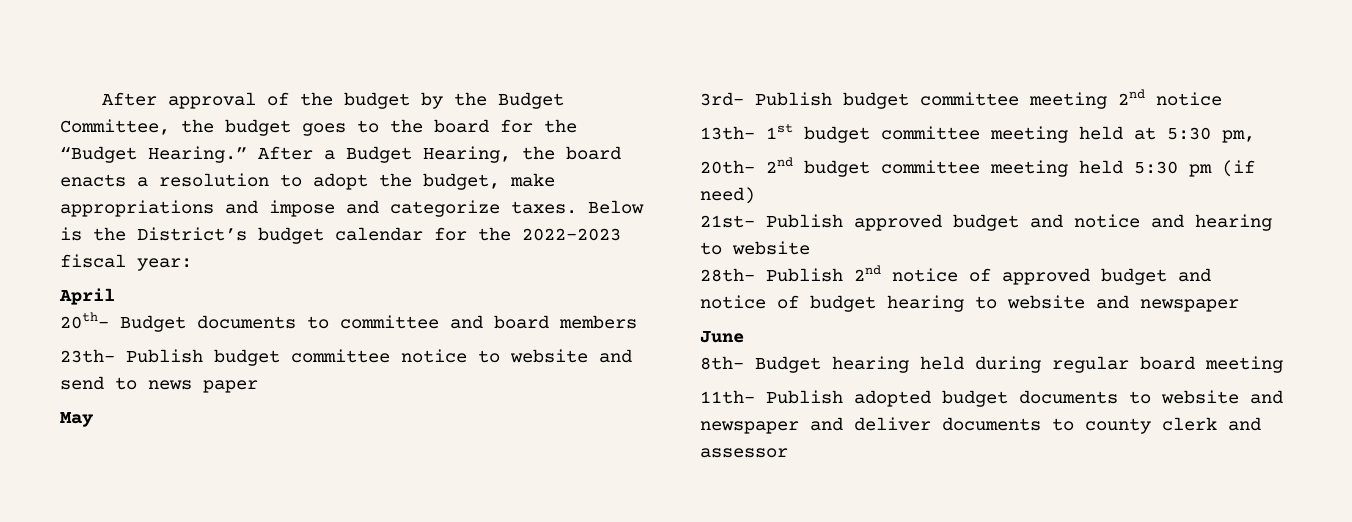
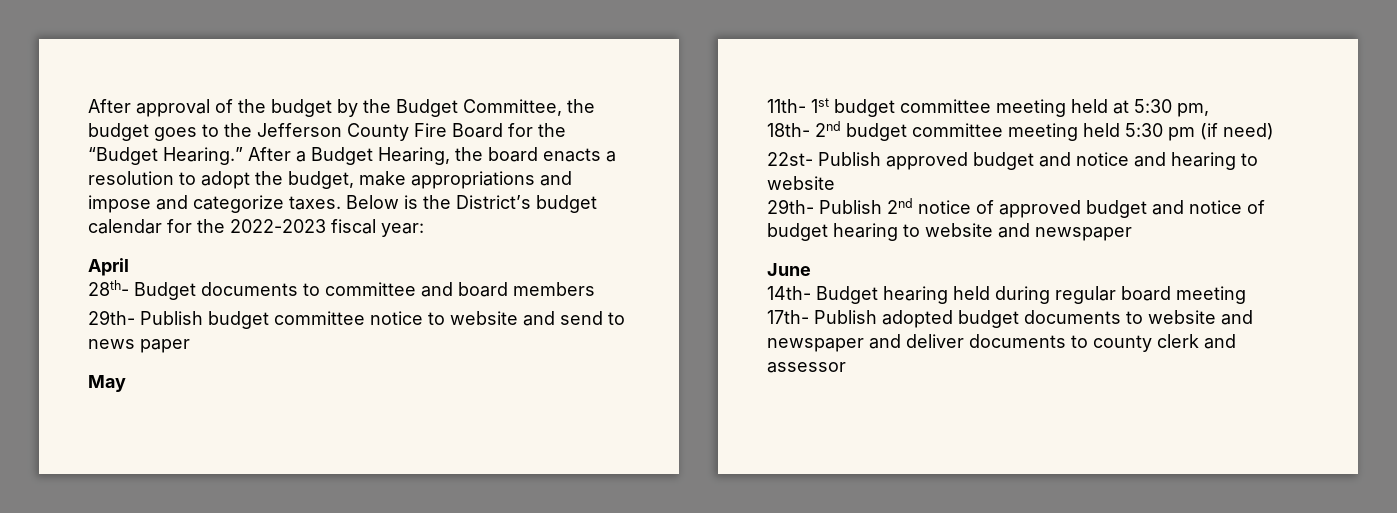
- After approval of the budget by the Budget Committee, the budget goes to the board for the “Budget Hearing.”
+ After approval of the budget by the Budget Committee, the budget goes to the Jefferson County Fire Board for the “Budget Hearing.”
- 20th- Budget documents to committee and board members
+ 28th- Budget documents to committee and board members
- 23th- Publish budget committee notice to website and send to news paper
+ 29th- Publish budget committee notice to website and send to news paper
- 3rd- Publish budget committee meeting 2nd notice
- 13th- 1st budget committee meeting held at 5:30 pm,
+ 11th- 1st budget committee meeting held at 5:30 pm,
- 20th- 2nd budget committee meeting held 5:30 pm (if need)
+ 18th- 2nd budget committee meeting held 5:30 pm (if need)
- 21st- Publish approved budget and notice and hearing to website
+ 22st- Publish approved budget and notice and hearing to website
- 28th- Publish 2nd notice of approved budget and notice of budget hearing to website and newspaper
+ 29th- Publish 2nd notice of approved budget and notice of budget hearing to website and newspaper
- 8th- Budget hearing held during regular board meeting
+ 14th- Budget hearing held during regular board meeting
- 11th- Publish adopted budget documents to website and newspaper and deliver documents to county clerk and assessor
+ 17th- Publish adopted budget documents to website and newspaper and deliver documents to county clerk and assessor

